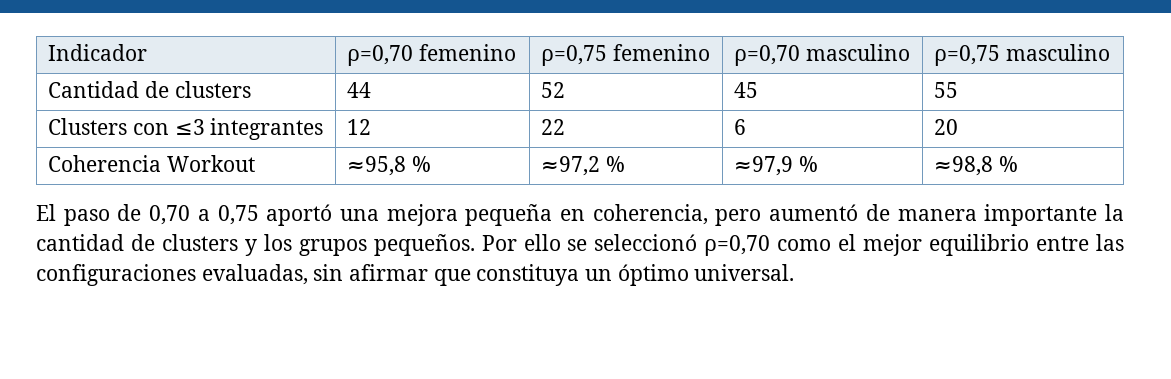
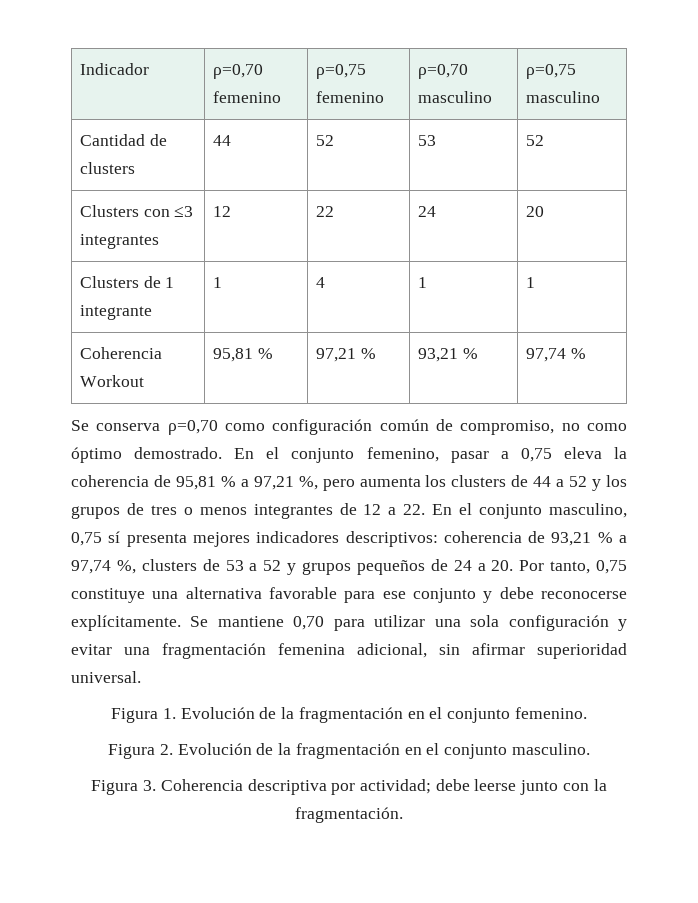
- Cantidad de clusters | 44 | 52 | 45 | 55
+ Cantidad de clusters | 44 | 52 | 53 | 52
- Clusters con ≤3 integrantes | 12 | 22 | 6 | 20
+ Clusters con ≤3 integrantes | 12 | 22 | 24 | 20
+ Clusters de 1 integrante | 1 | 4 | 1 | 1
- Coherencia Workout | ≈95,8 % | ≈97,2 % | ≈97,9 % | ≈98,8 %
+ Coherencia Workout | 95,81 % | 97,21 % | 93,21 % | 97,74 %
- El paso de 0,70 a 0,75 aportó una mejora pequeña en coherencia, pero aumentó de manera importante la cantidad de clusters y los grupos pequeños. Por ello se seleccionó ρ=0,70 como el mejor equilibrio entre las configuraciones evaluadas, sin afirmar que constituya un óptimo universal.
+ Se conserva ρ=0,70 como configuración común de compromiso, no como óptimo demostrado. En el conjunto femenino, pasar a 0,75 eleva la coherencia de 95,81 % a 97,21 %, pero aumenta los clusters de 44 a 52 y los grupos de tres o menos integrantes de 12 a 22. En el conjunto masculino, 0,75 sí presenta mejores indicadores descriptivos: coherencia de 93,21 % a 97,74 %, clusters de 53 a 52 y grupos pequeños de 24 a 20. Por tanto, 0,75 constituye una alternativa favorable para ese conjunto y debe reconocerse explícitamente. Se mantiene 0,70 para utilizar una sola configuración y evitar una fragmentación femenina adicional, sin afirmar superioridad universal.
+ Figura 1. Evolución de la fragmentación en el conjunto femenino.
+ Figura 2. Evolución de la fragmentación en el conjunto masculino.
+ Figura 3. Coherencia descriptiva por actividad; debe leerse junto con la fragmentación.

